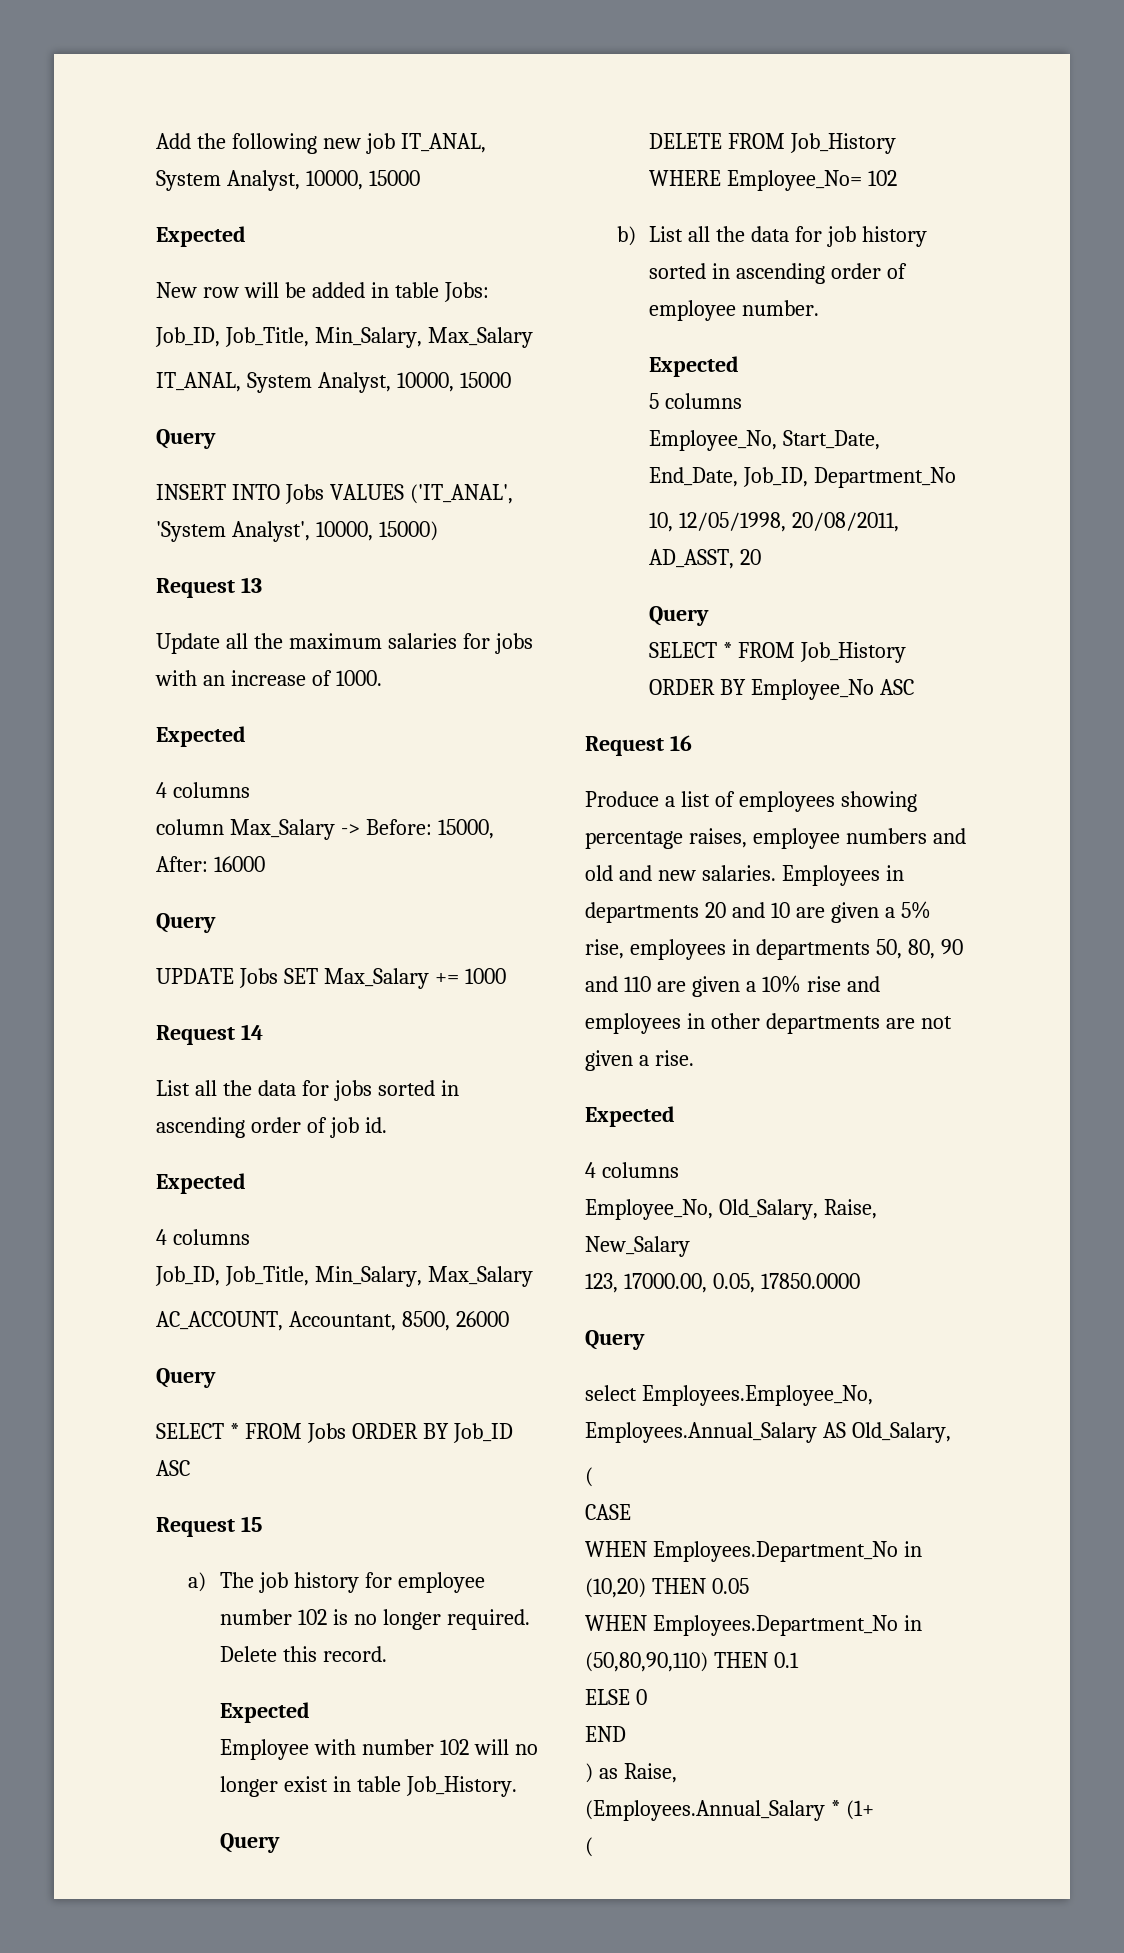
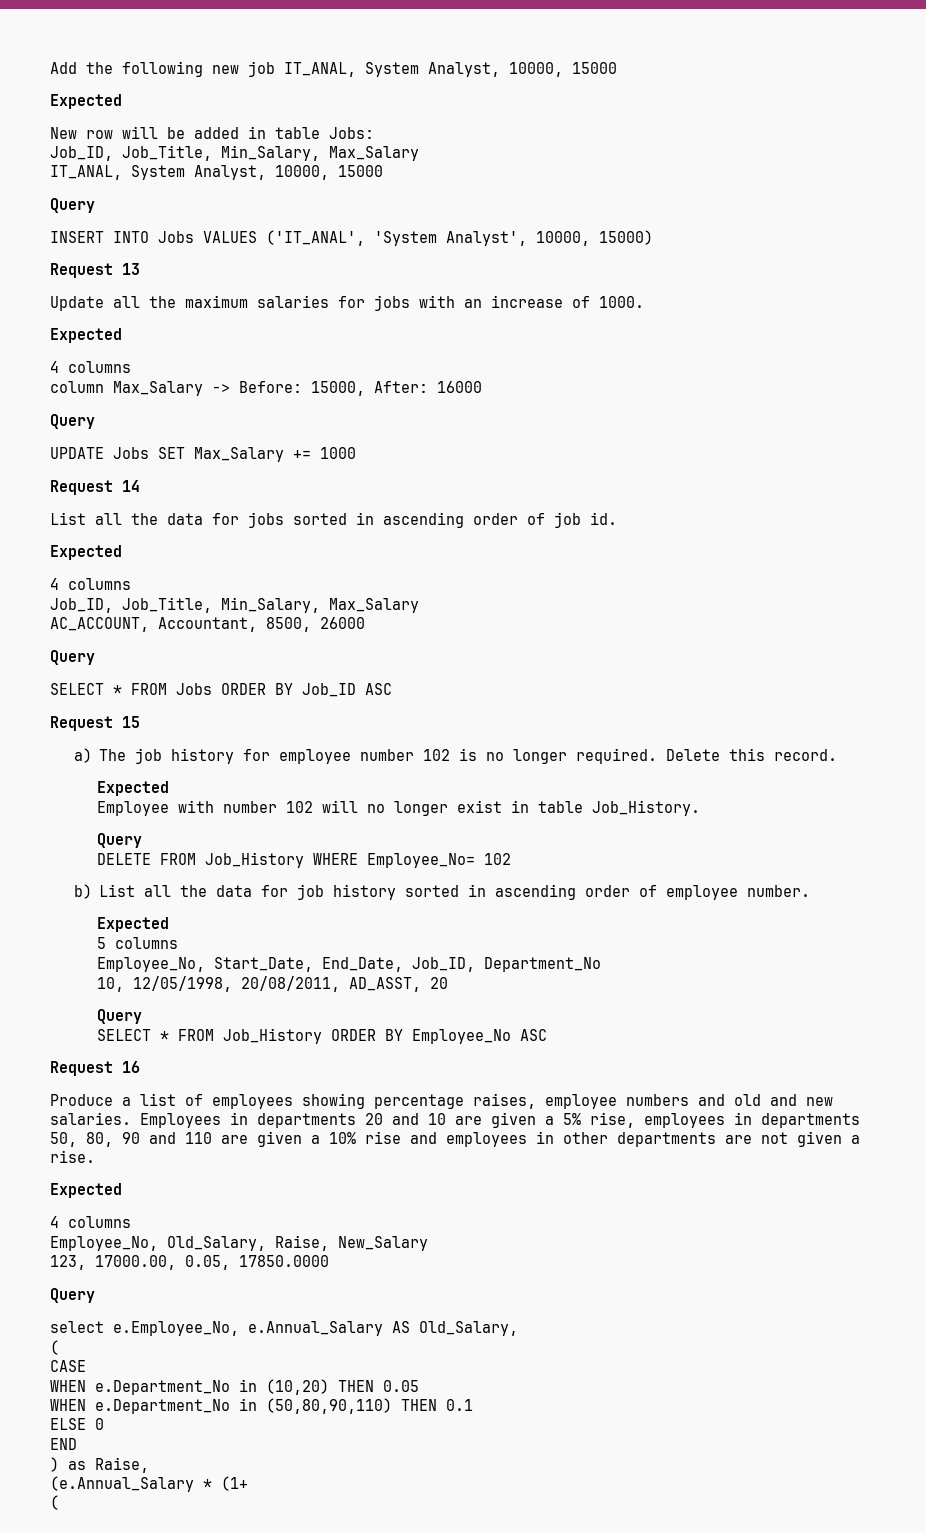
- select Employees.Employee_No, Employees.Annual_Salary AS Old_Salary,
+ select e.Employee_No, e.Annual_Salary AS Old_Salary,
- WHEN Employees.Department_No in (10,20) THEN 0.05
+ WHEN e.Department_No in (10,20) THEN 0.05
- WHEN Employees.Department_No in (50,80,90,110) THEN 0.1
+ WHEN e.Department_No in (50,80,90,110) THEN 0.1
- (Employees.Annual_Salary * (1+
+ (e.Annual_Salary * (1+

